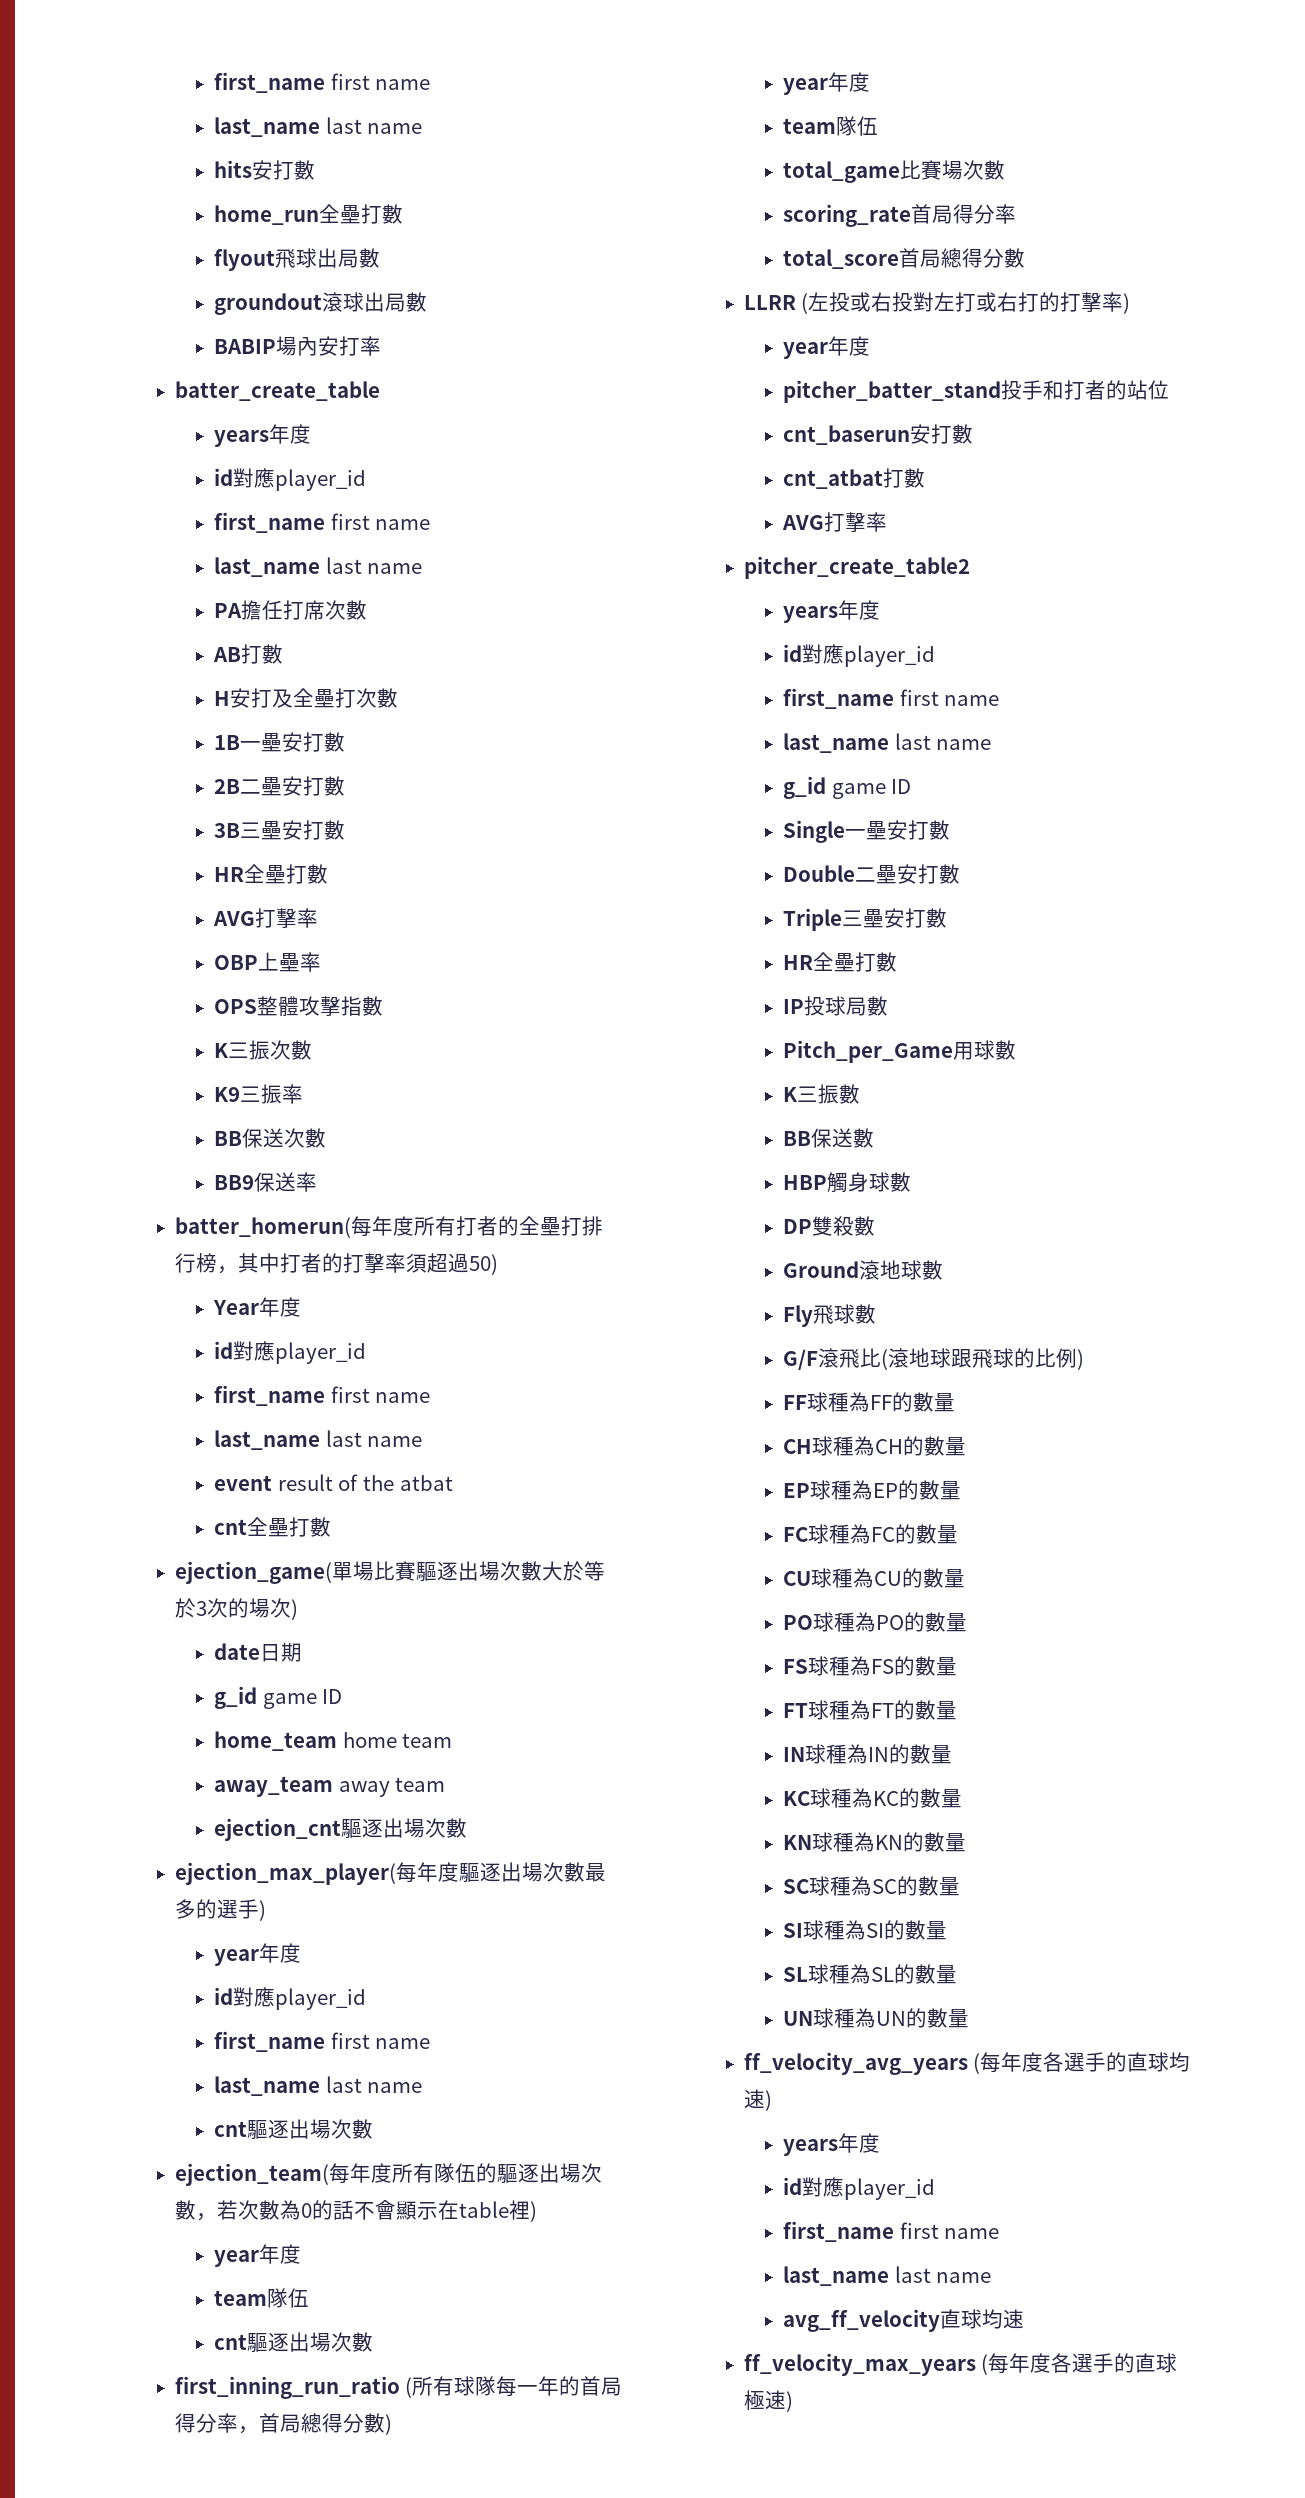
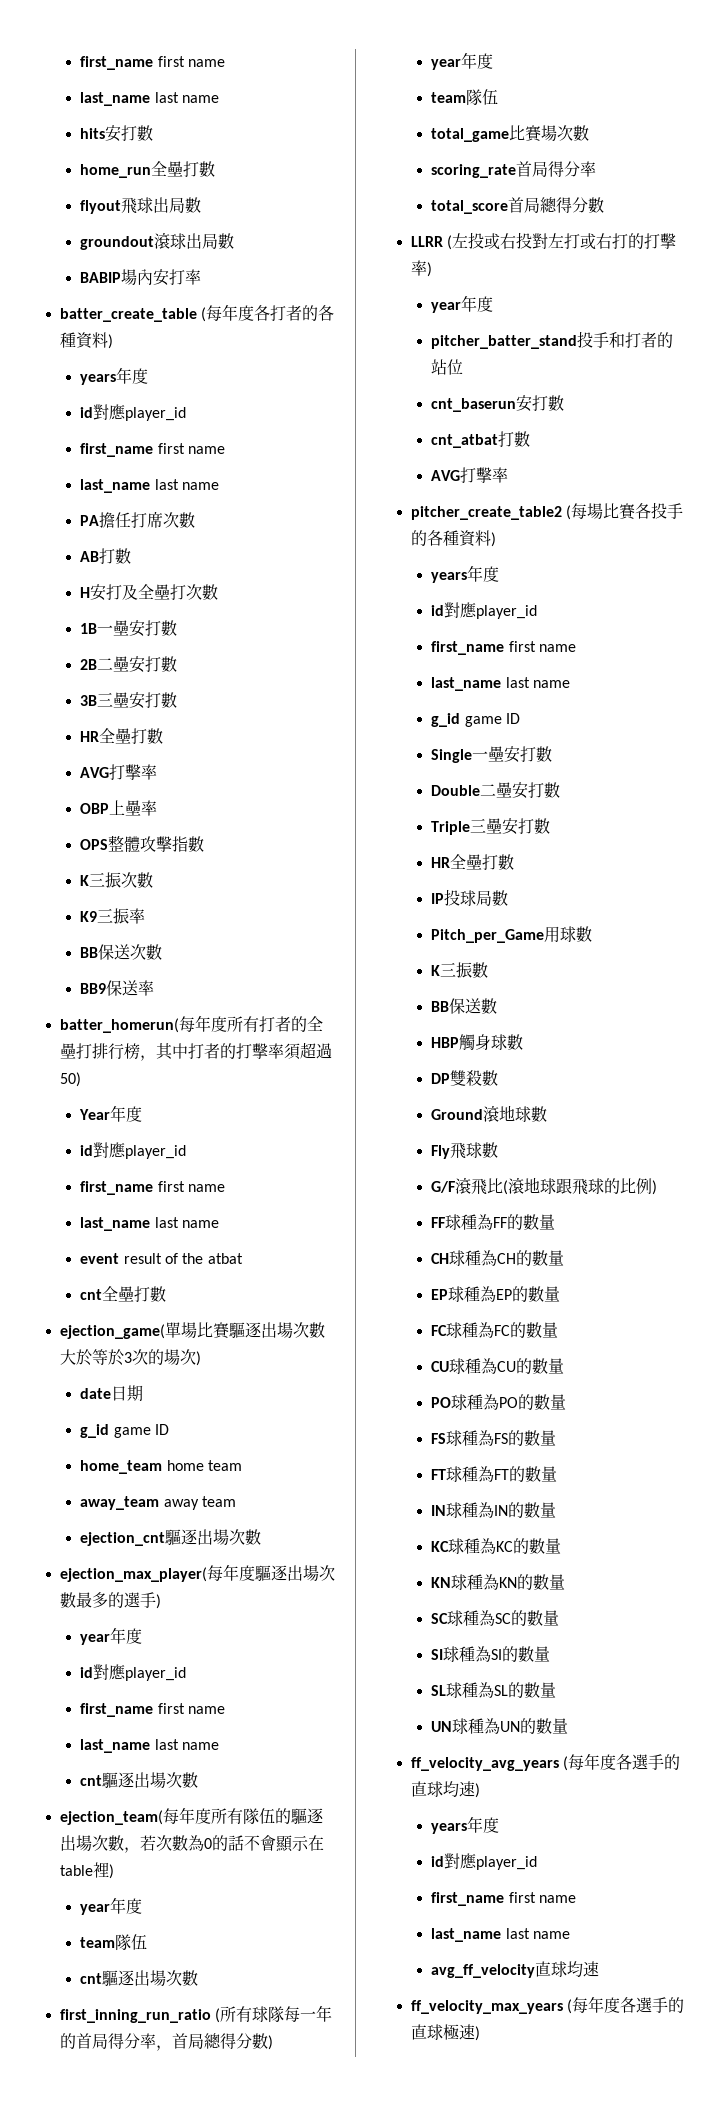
- batter_create_table
+ batter_create_table (每年度各打者的各種資料)
- pitcher_create_table2
+ pitcher_create_table2 (每場比賽各投手的各種資料)

